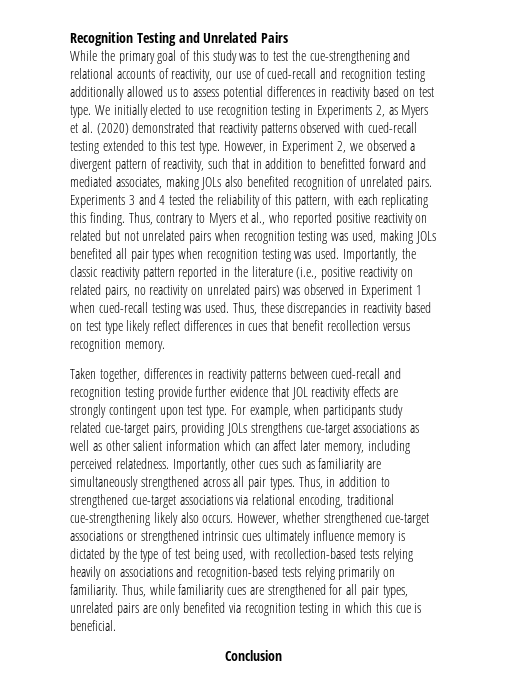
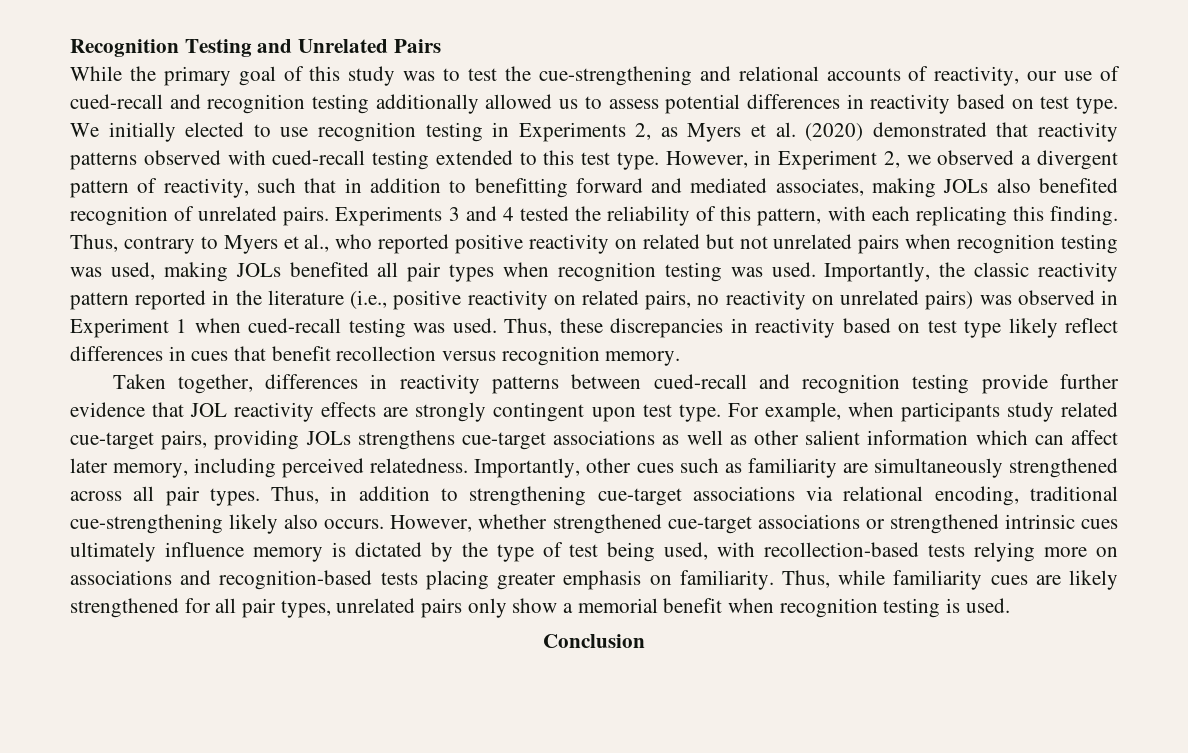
- However, in Experiment 2, we observed a divergent pattern of reactivity, such that in addition to benefitted forward and mediated associates, making JOLs also benefited recognition of unrelated pairs.
+ However, in Experiment 2, we observed a divergent pattern of reactivity, such that in addition to benefitting forward and mediated associates, making JOLs also benefited recognition of unrelated pairs.
- Thus, in addition to strengthened cue-target associations via relational encoding, traditional cue-strengthening likely also occurs.
+ Thus, in addition to strengthening cue-target associations via relational encoding, traditional cue-strengthening likely also occurs.
- However, whether strengthened cue-target associations or strengthened intrinsic cues ultimately influence memory is dictated by the type of test being used, with recollection-based tests relying heavily on associations and recognition-based tests relying primarily on familiarity.
+ However, whether strengthened cue-target associations or strengthened intrinsic cues ultimately influence memory is dictated by the type of test being used, with recollection-based tests relying more on associations and recognition-based tests placing greater emphasis on familiarity.
- Thus, while familiarity cues are strengthened for all pair types, unrelated pairs are only benefited via recognition testing in which this cue is beneficial.
+ Thus, while familiarity cues are likely strengthened for all pair types, unrelated pairs only show a memorial benefit when recognition testing is used.

